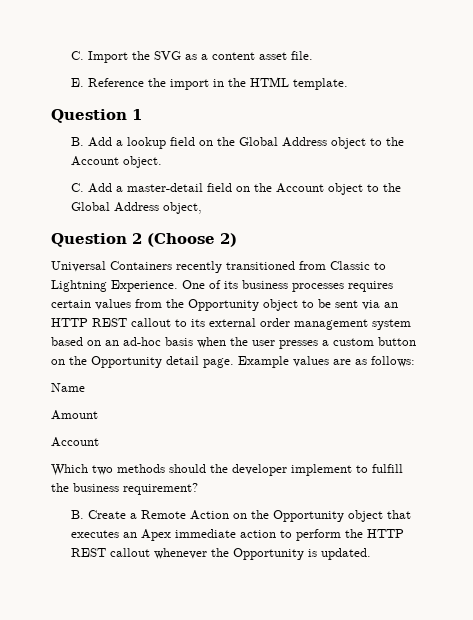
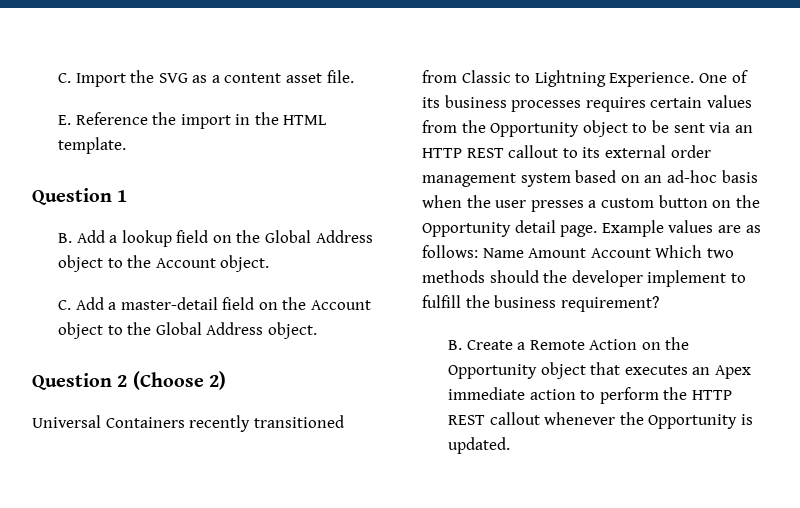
- C. Add a master-detail field on the Account object to the Global Address object,
+ C. Add a master-detail field on the Account object to the Global Address object.
- Example values are as follows:
- Name
- Amount
- Account
- Which two methods should the developer implement to fulfill the business requirement?
+ Example values are as follows: Name Amount Account Which two methods should the developer implement to fulfill the business requirement?

